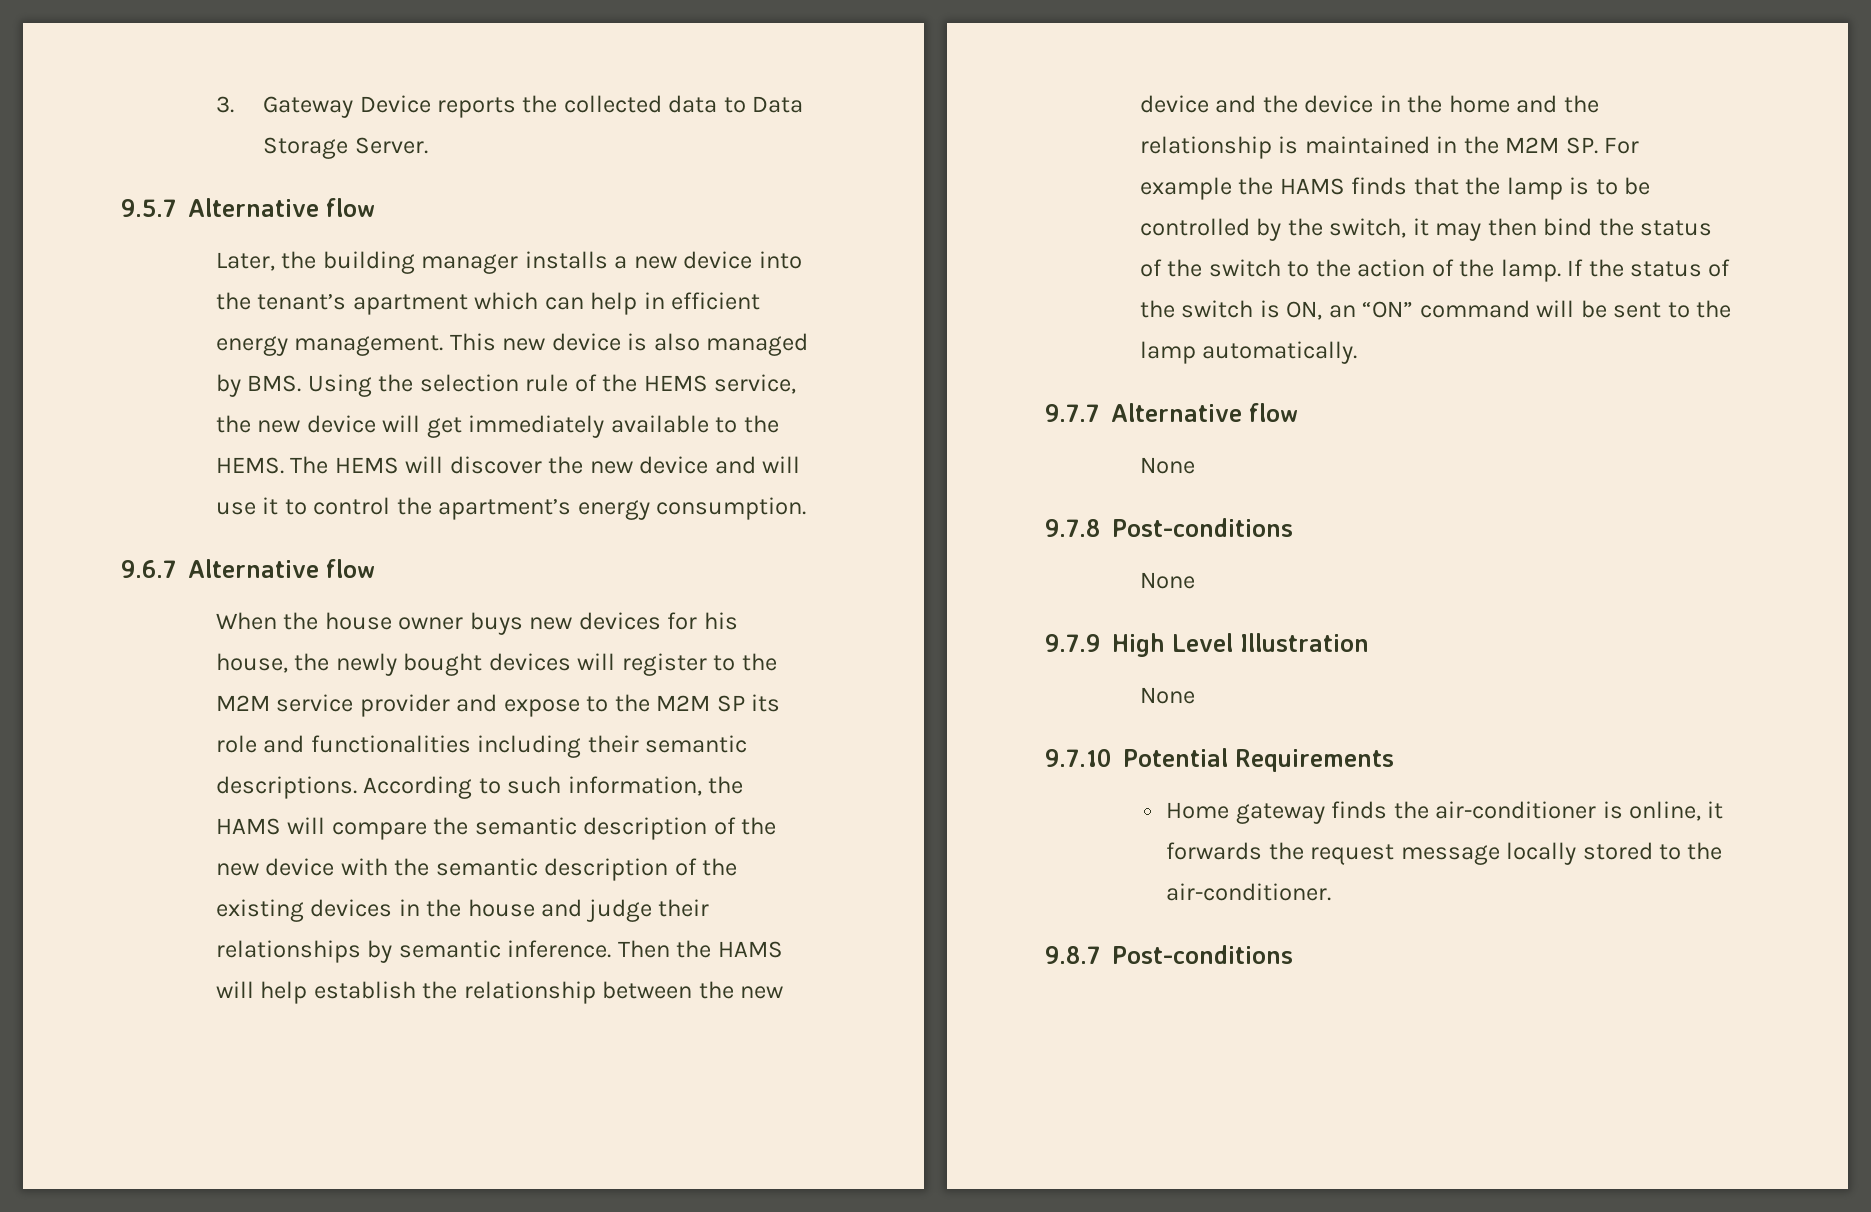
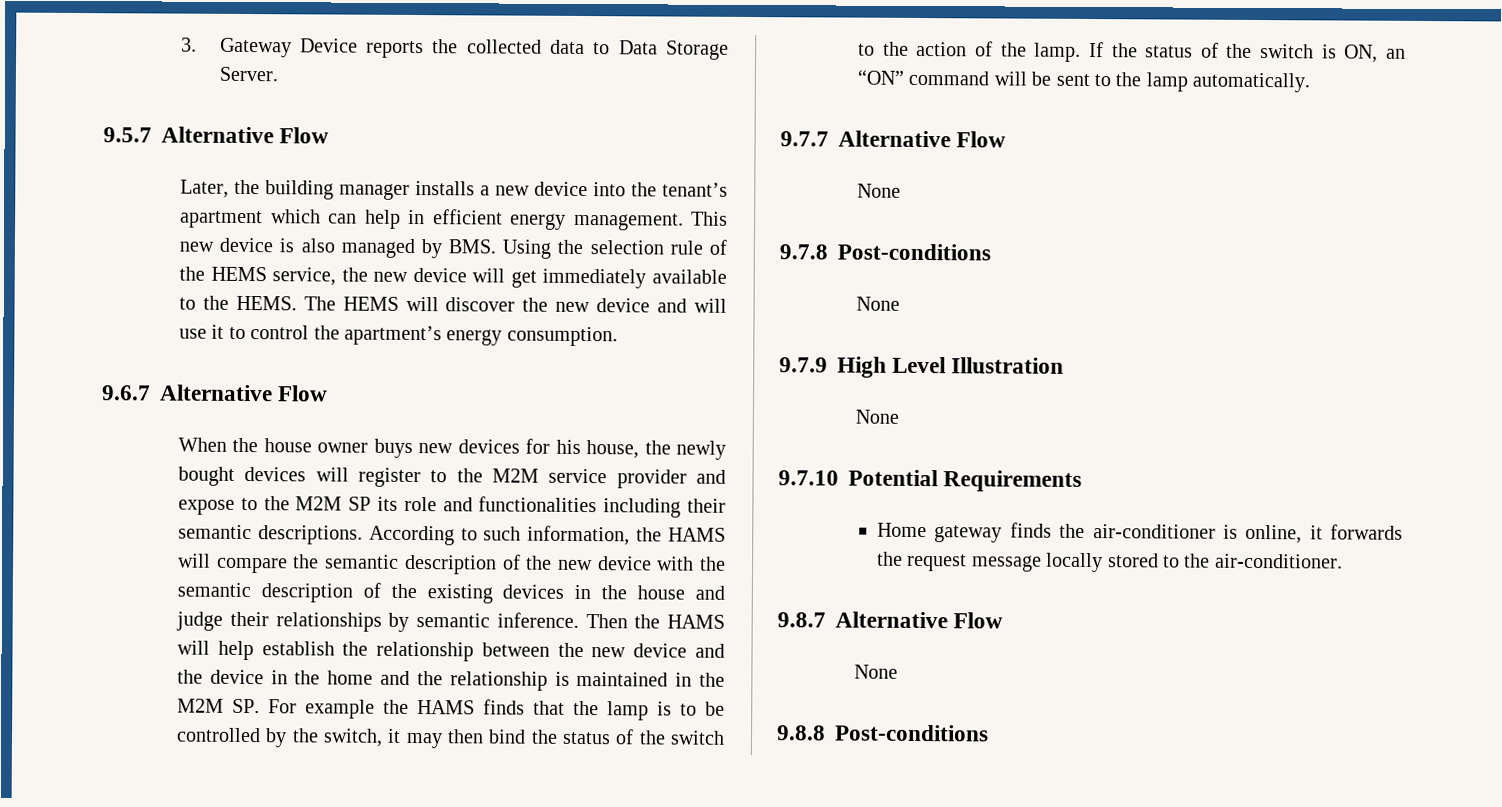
- 9.5.7 Alternative flow
+ 9.5.7 Alternative Flow
- 9.6.7 Alternative flow
+ 9.6.7 Alternative Flow
- 9.7.7 Alternative flow
+ 9.7.7 Alternative Flow
- 9.8.7 Post-conditions
+ 9.8.7 Alternative Flow
+ None
+ 9.8.8 Post-conditions

